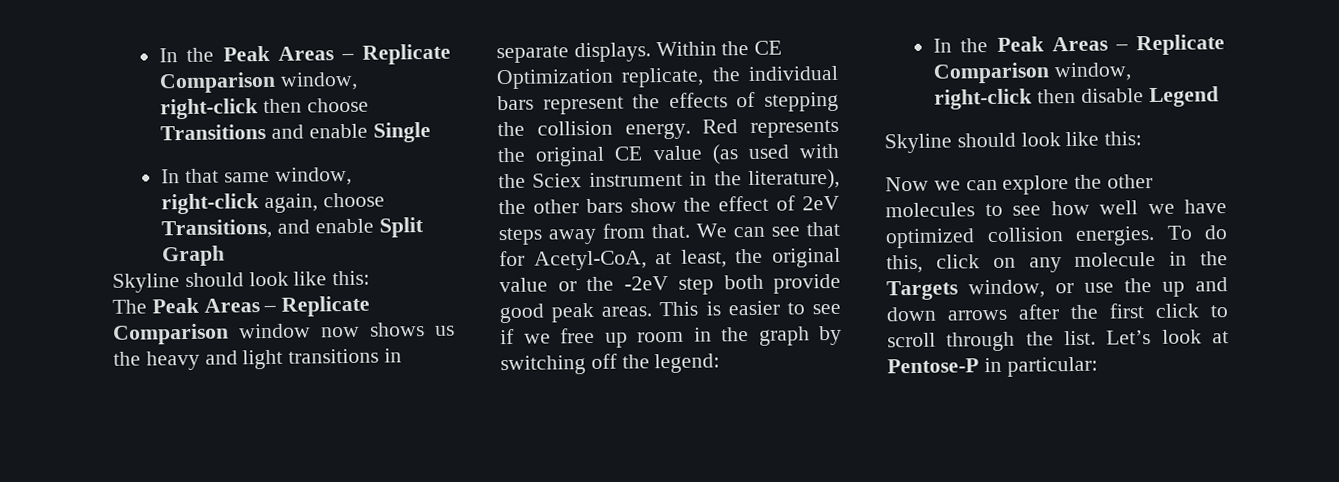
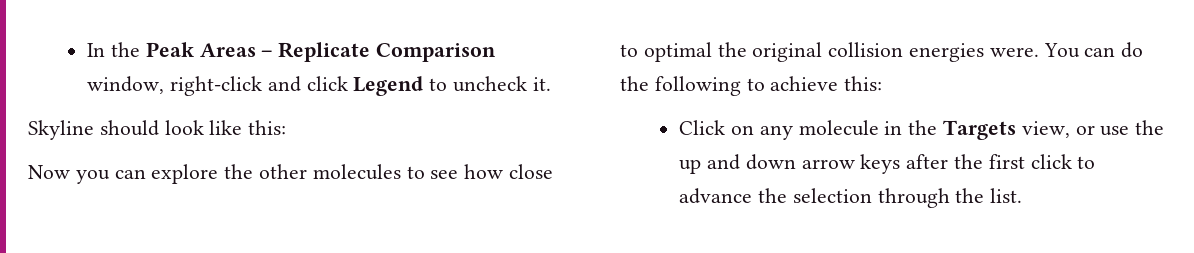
- In the Peak Areas – Replicate Comparison window, right-click then choose Transitions and enable Single
- In that same window, right-click again, choose Transitions, and enable Split Graph
- Skyline should look like this:
- The Peak Areas – Replicate Comparison window now shows us the heavy and light transitions in separate displays. Within the CE Optimization replicate, the individual bars represent the effects of stepping the collision energy. Red represents the original CE value (as used with the Sciex instrument in the literature), the other bars show the effect of 2eV steps away from that. We can see that for Acetyl-CoA, at least, the original value or the -2eV step both provide good peak areas. This is easier to see if we free up room in the graph by switching off the legend:
- In the Peak Areas – Replicate Comparison window, right-click then disable Legend
+ In the Peak Areas – Replicate Comparison window, right-click and click Legend to uncheck it.
- Now we can explore the other molecules to see how well we have optimized collision energies. To do this, click on any molecule in the Targets window, or use the up and down arrows after the first click to scroll through the list. Let’s look at Pentose-P in particular:
+ Now you can explore the other molecules to see how close to optimal the original collision energies were. You can do the following to achieve this:
+ Click on any molecule in the Targets view, or use the up and down arrow keys after the first click to advance the selection through the list.

